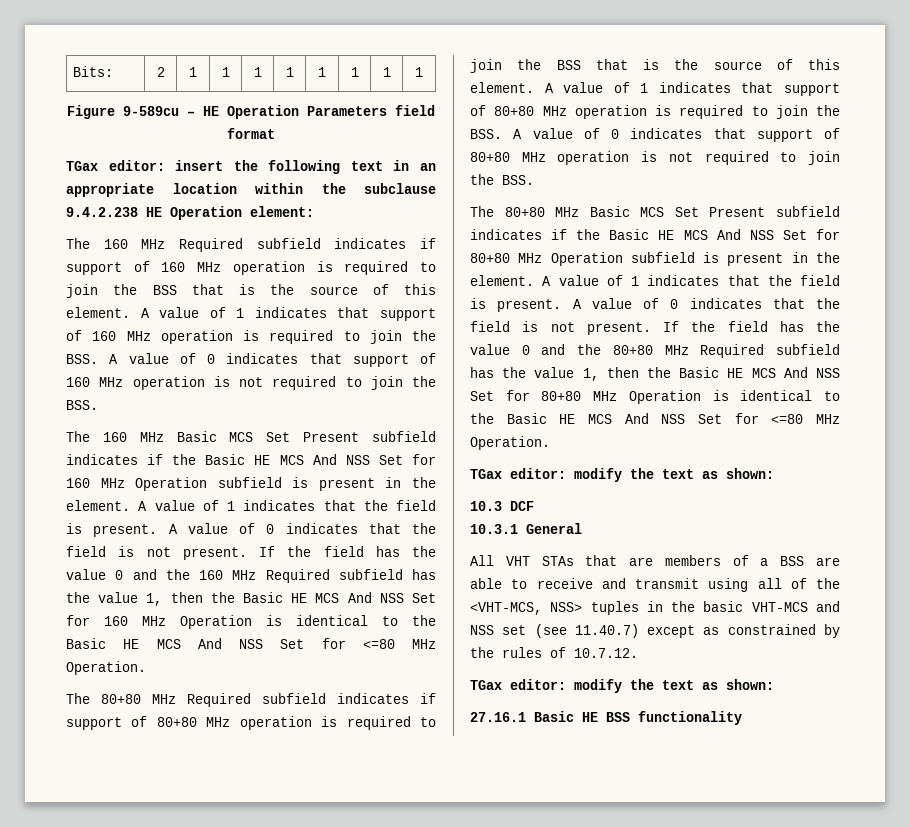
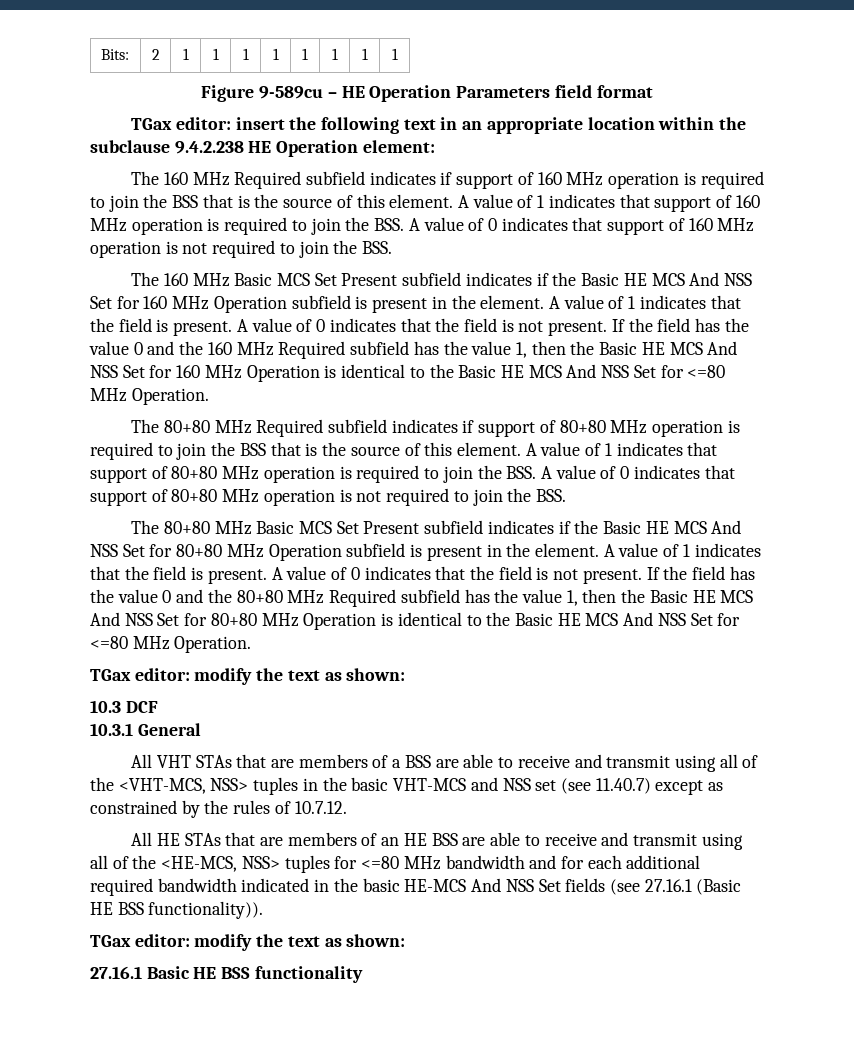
+ All HE STAs that are members of an HE BSS are able to receive and transmit using all of the <HE-MCS, NSS> tuples for <=80 MHz bandwidth and for each additional required bandwidth indicated in the basic HE-MCS And NSS Set fields (see 27.16.1 (Basic HE BSS functionality)).

